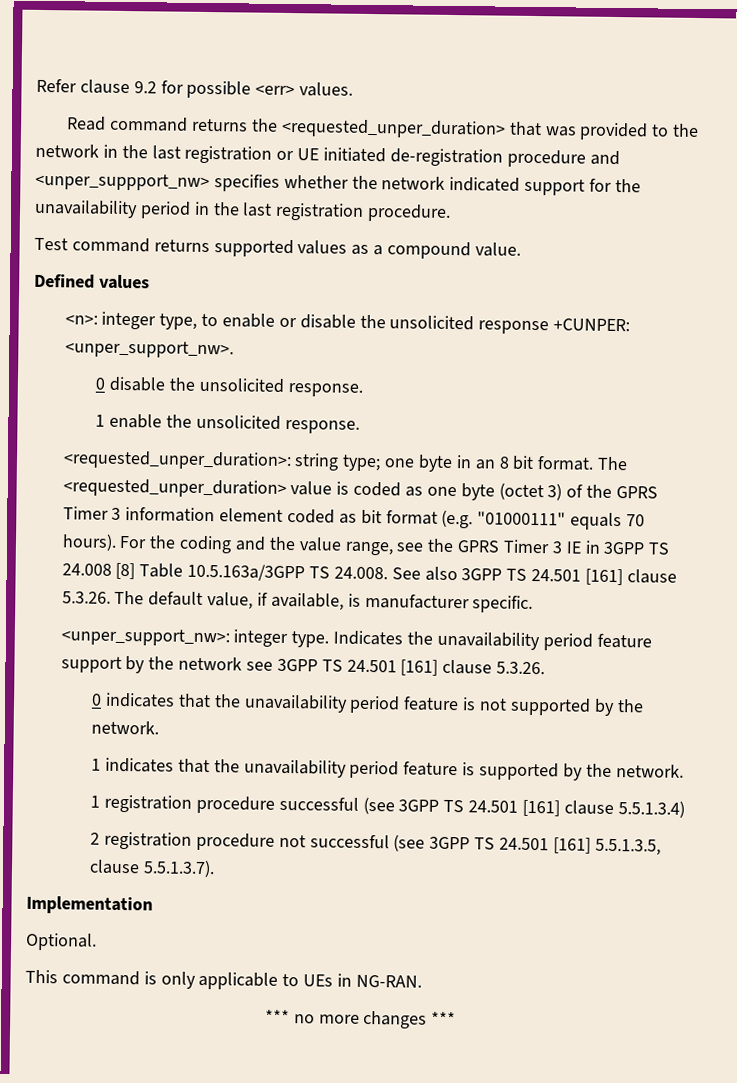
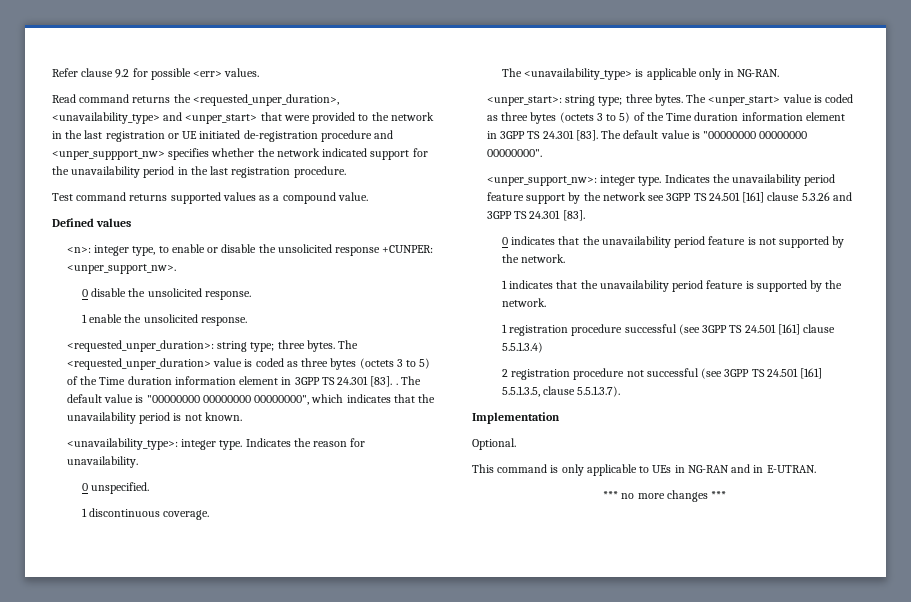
- Read command returns the <requested_unper_duration> that was provided to the network in the last registration or UE initiated de-registration procedure and <unper_suppport_nw> specifies whether the network indicated support for the unavailability period in the last registration procedure.
+ Read command returns the <requested_unper_duration>, <unavailability_type> and <unper_start> that were provided to the network in the last registration or UE initiated de-registration procedure and <unper_suppport_nw> specifies whether the network indicated support for the unavailability period in the last registration procedure.
- <requested_unper_duration>: string type; one byte in an 8 bit format.
+ <requested_unper_duration>: string type; three bytes.
- The <requested_unper_duration> value is coded as one byte (octet 3) of the GPRS Timer 3 information element coded as bit format (e.g. "01000111" equals 70 hours). For the coding and the value range, see the GPRS Timer 3 IE in 3GPP TS 24.008 [8] Table 10.5.163a/3GPP TS 24.008. See also 3GPP TS 24.501 [161] clause 5.3.26. The default value, if available, is manufacturer specific.
+ The <requested_unper_duration> value is coded as three bytes (octets 3 to 5) of the Time duration information element in 3GPP TS 24.301 [83]. . The default value is "00000000 00000000 00000000", which indicates that the unavailability period is not known.
+ <unavailability_type>: integer type. Indicates the reason for unavailability.
+ 0 unspecified.
+ 1 discontinuous coverage.
+ The <unavailability_type> is applicable only in NG-RAN.
+ <unper_start>: string type; three bytes. The <unper_start> value is coded as three bytes (octets 3 to 5) of the Time duration information element in 3GPP TS 24.301 [83]. The default value is "00000000 00000000 00000000".
- Indicates the unavailability period feature support by the network see 3GPP TS 24.501 [161] clause 5.3.26.
+ Indicates the unavailability period feature support by the network see 3GPP TS 24.501 [161] clause 5.3.26 and 3GPP TS 24.301 [83].
- This command is only applicable to UEs in NG-RAN.
+ This command is only applicable to UEs in NG-RAN and in E-UTRAN.

